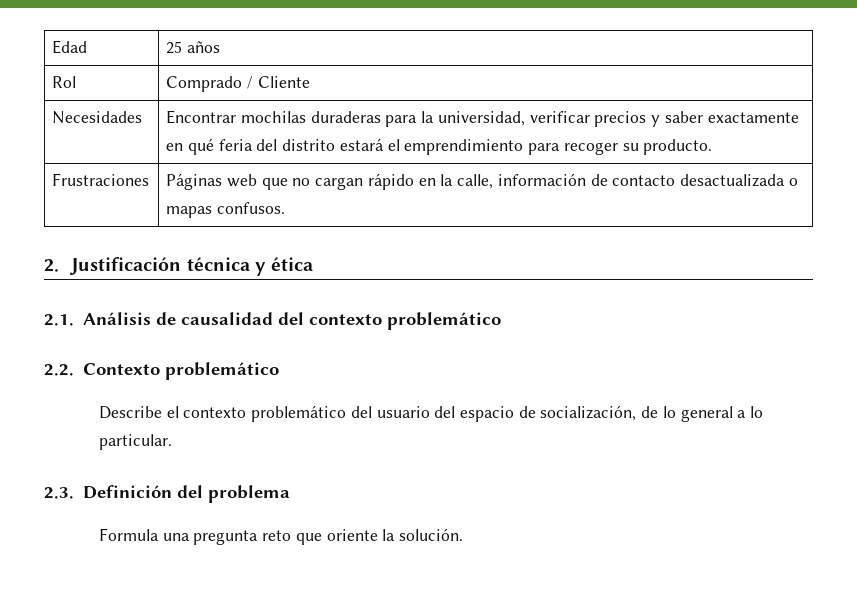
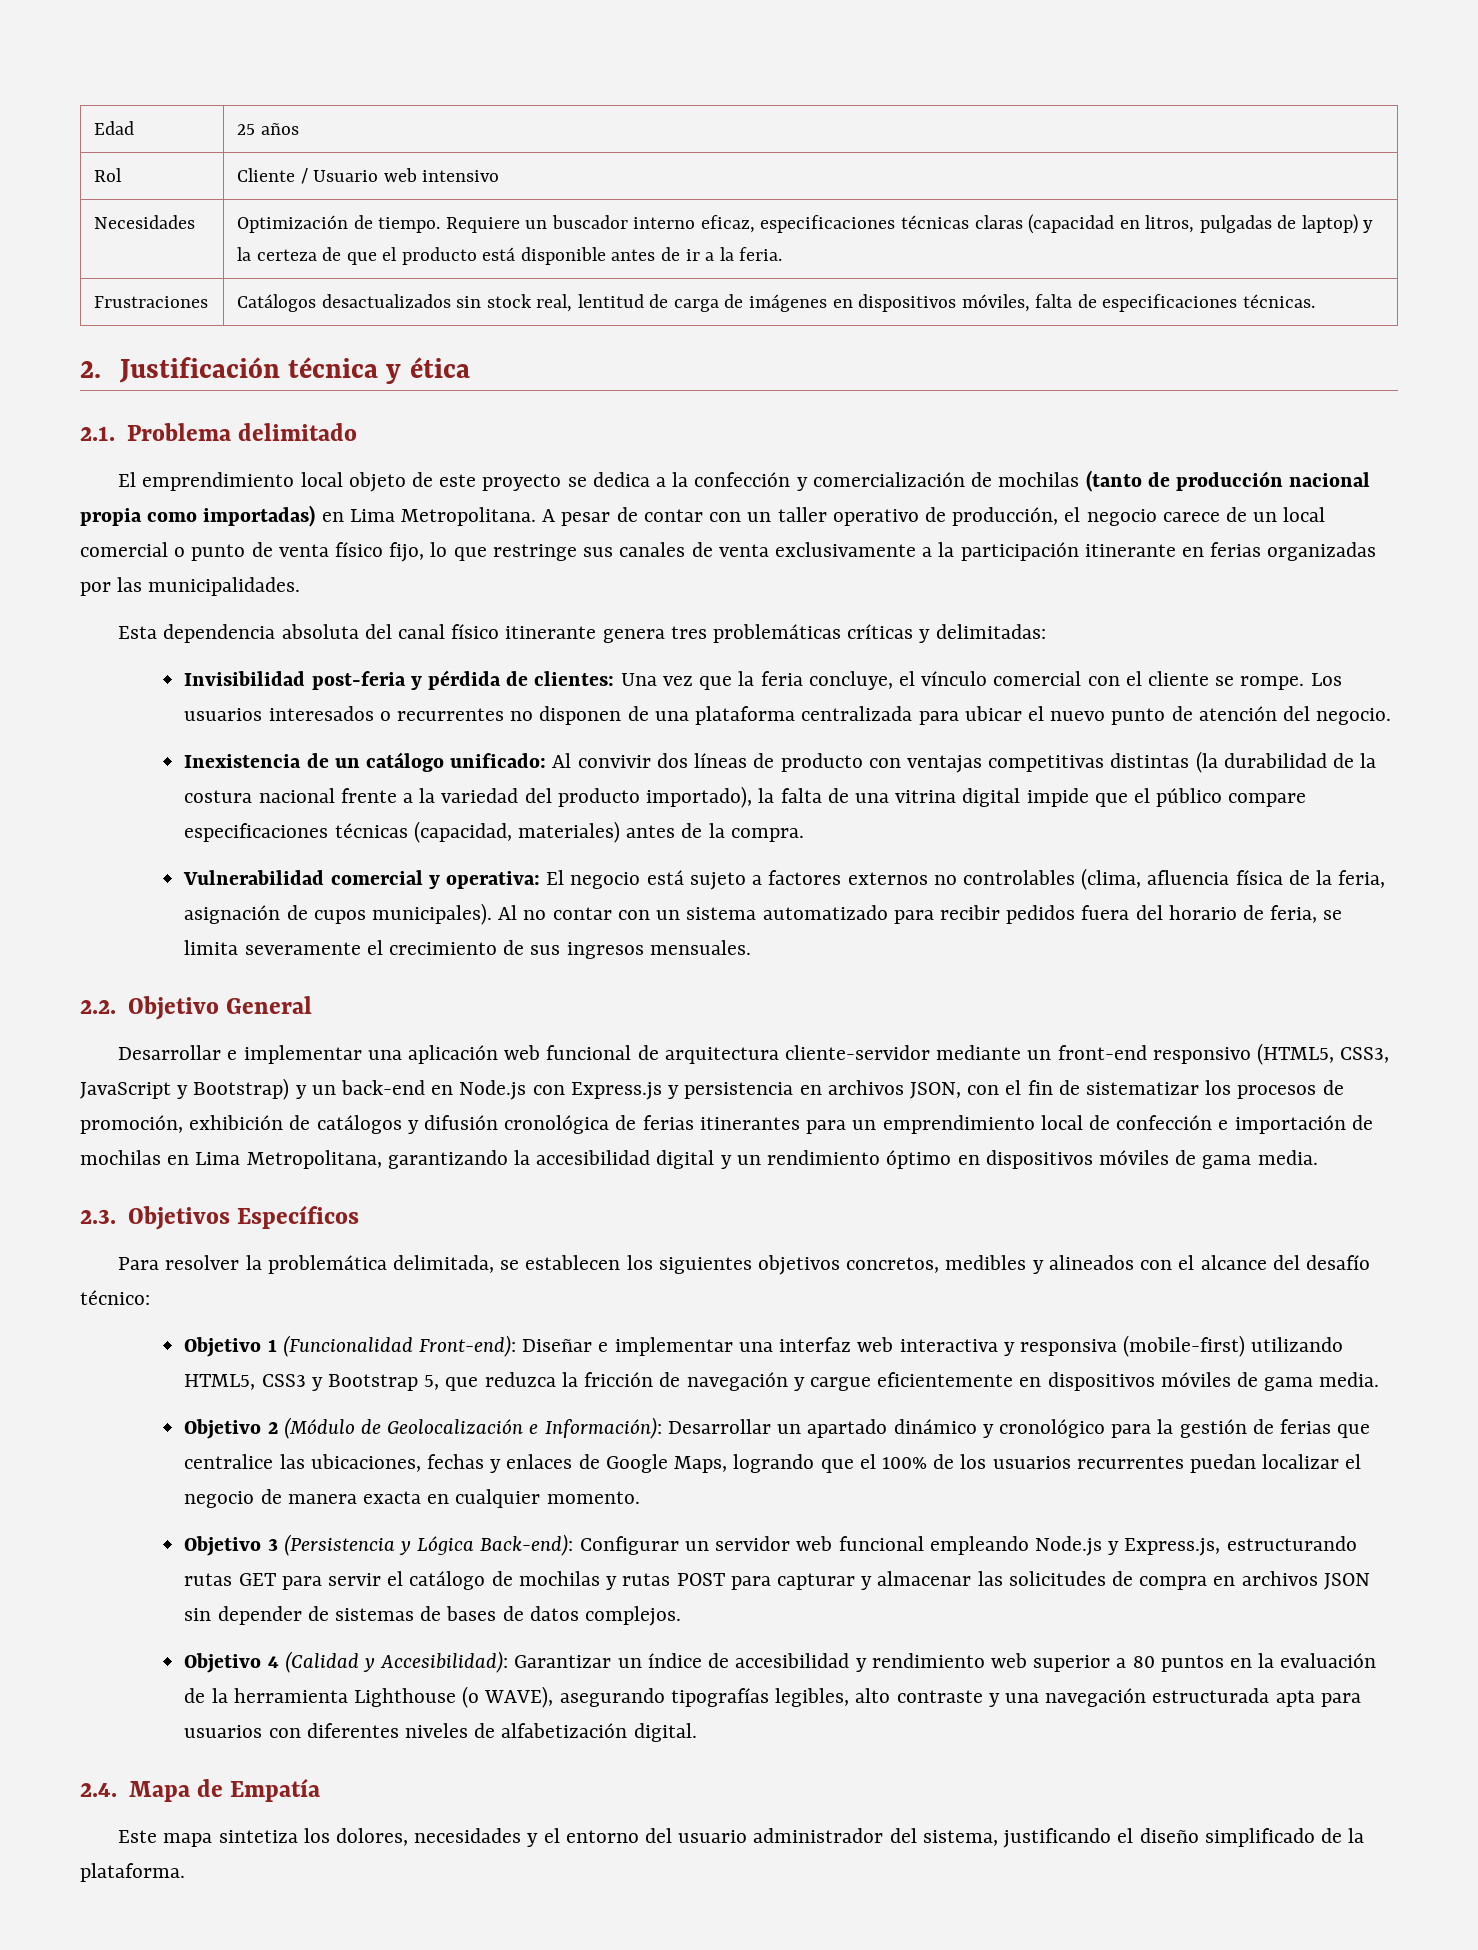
- Rol | Comprado / Cliente
- Necesidades | Encontrar mochilas duraderas para la universidad, verificar precios y saber exactamente en qué feria del distrito estará el emprendimiento para recoger su producto.
- Frustraciones | Páginas web que no cargan rápido en la calle, información de contacto desactualizada o mapas confusos.
+ Rol | Cliente / Usuario web intensivo
+ Necesidades | Optimización de tiempo. Requiere un buscador interno eficaz, especificaciones técnicas claras (capacidad en litros, pulgadas de laptop) y la certeza de que el producto está disponible antes de ir a la feria.
+ Frustraciones | Catálogos desactualizados sin stock real, lentitud de carga de imágenes en dispositivos móviles, falta de especificaciones técnicas.
- 2.1. Análisis de causalidad del contexto problemático
- 2.2. Contexto problemático
- Describe el contexto problemático del usuario del espacio de socialización, de lo general a lo particular.
- 2.3. Definición del problema
- Formula una pregunta reto que oriente la solución.
+ 2.1. Problema delimitado
+ El emprendimiento local objeto de este proyecto se dedica a la confección y comercialización de mochilas (tanto de producción nacional propia como importadas) en Lima Metropolitana. A pesar de contar con un taller operativo de producción, el negocio carece de un local comercial o punto de venta físico fijo, lo que restringe sus canales de venta exclusivamente a la participación itinerante en ferias organizadas por las municipalidades.
+ Esta dependencia absoluta del canal físico itinerante genera tres problemáticas críticas y delimitadas:
+ Invisibilidad post-feria y pérdida de clientes: Una vez que la feria concluye, el vínculo comercial con el cliente se rompe. Los usuarios interesados o recurrentes no disponen de una plataforma centralizada para ubicar el nuevo punto de atención del negocio.
+ Inexistencia de un catálogo unificado: Al convivir dos líneas de producto con ventajas competitivas distintas (la durabilidad de la costura nacional frente a la variedad del producto importado), la falta de una vitrina digital impide que el público compare especificaciones técnicas (capacidad, materiales) antes de la compra.
+ Vulnerabilidad comercial y operativa: El negocio está sujeto a factores externos no controlables (clima, afluencia física de la feria, asignación de cupos municipales). Al no contar con un sistema automatizado para recibir pedidos fuera del horario de feria, se limita severamente el crecimiento de sus ingresos mensuales.
+ 2.2. Objetivo General
+ Desarrollar e implementar una aplicación web funcional de arquitectura cliente-servidor mediante un front-end responsivo (HTML5, CSS3, JavaScript y Bootstrap) y un back-end en Node.js con Express.js y persistencia en archivos JSON, con el fin de sistematizar los procesos de promoción, exhibición de catálogos y difusión cronológica de ferias itinerantes para un emprendimiento local de confección e importación de mochilas en Lima Metropolitana, garantizando la accesibilidad digital y un rendimiento óptimo en dispositivos móviles de gama media.
+ 2.3. Objetivos Específicos
+ Para resolver la problemática delimitada, se establecen los siguientes objetivos concretos, medibles y alineados con el alcance del desafío técnico:
+ Objetivo 1 (Funcionalidad Front-end): Diseñar e implementar una interfaz web interactiva y responsiva (mobile-first) utilizando HTML5, CSS3 y Bootstrap 5, que reduzca la fricción de navegación y cargue eficientemente en dispositivos móviles de gama media.
+ Objetivo 2 (Módulo de Geolocalización e Información): Desarrollar un apartado dinámico y cronológico para la gestión de ferias que centralice las ubicaciones, fechas y enlaces de Google Maps, logrando que el 100% de los usuarios recurrentes puedan localizar el negocio de manera exacta en cualquier momento.
+ Objetivo 3 (Persistencia y Lógica Back-end): Configurar un servidor web funcional empleando Node.js y Express.js, estructurando rutas GET para servir el catálogo de mochilas y rutas POST para capturar y almacenar las solicitudes de compra en archivos JSON sin depender de sistemas de bases de datos complejos.
+ Objetivo 4 (Calidad y Accesibilidad): Garantizar un índice de accesibilidad y rendimiento web superior a 80 puntos en la evaluación de la herramienta Lighthouse (o WAVE), asegurando tipografías legibles, alto contraste y una navegación estructurada apta para usuarios con diferentes niveles de alfabetización digital.
+ 2.4. Mapa de Empatía
+ Este mapa sintetiza los dolores, necesidades y el entorno del usuario administrador del sistema, justificando el diseño simplificado de la plataforma.

